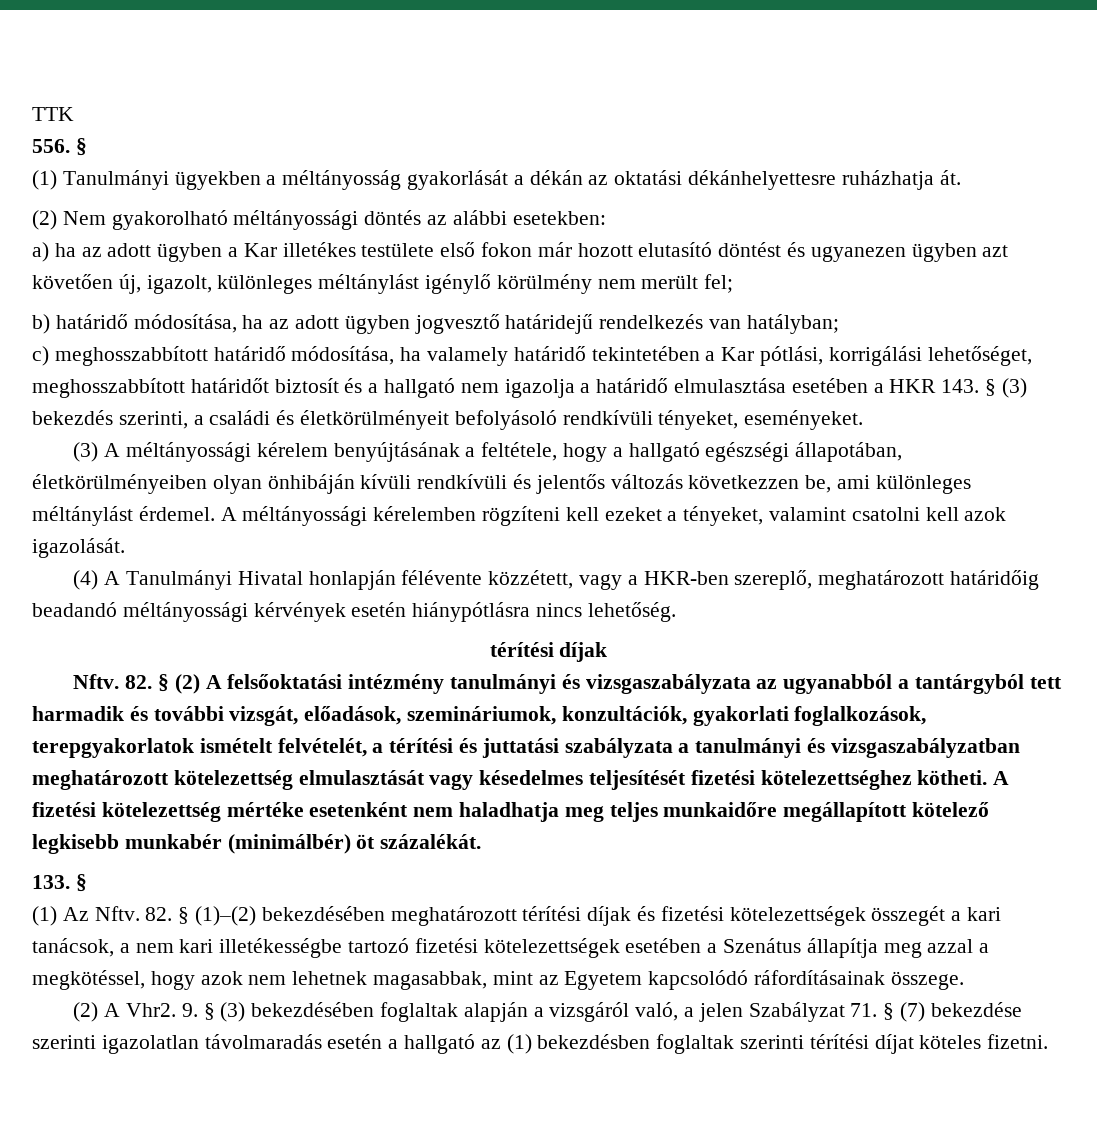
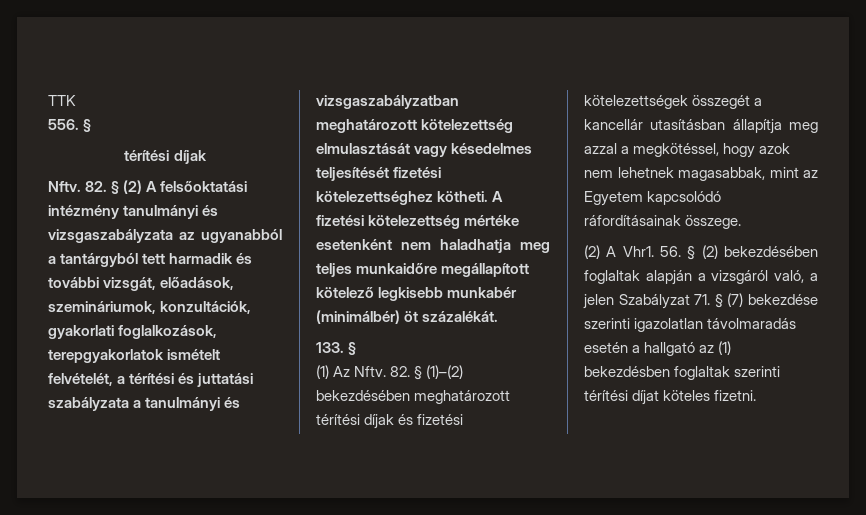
- (1) Tanulmányi ügyekben a méltányosság gyakorlását a dékán az oktatási dékánhelyettesre ruházhatja át.
- (2) Nem gyakorolható méltányossági döntés az alábbi esetekben:
- a) ha az adott ügyben a Kar illetékes testülete első fokon már hozott elutasító döntést és ugyanezen ügyben azt követően új, igazolt, különleges méltánylást igénylő körülmény nem merült fel;
- b) határidő módosítása, ha az adott ügyben jogvesztő határidejű rendelkezés van hatályban;
- c) meghosszabbított határidő módosítása, ha valamely határidő tekintetében a Kar pótlási, korrigálási lehetőséget, meghosszabbított határidőt biztosít és a hallgató nem igazolja a határidő elmulasztása esetében a HKR 143. § (3) bekezdés szerinti, a családi és életkörülményeit befolyásoló rendkívüli tényeket, eseményeket.
- (3) A méltányossági kérelem benyújtásának a feltétele, hogy a hallgató egészségi állapotában, életkörülményeiben olyan önhibáján kívüli rendkívüli és jelentős változás következzen be, ami különleges méltánylást érdemel. A méltányossági kérelemben rögzíteni kell ezeket a tényeket, valamint csatolni kell azok igazolását.
- (4) A Tanulmányi Hivatal honlapján félévente közzétett, vagy a HKR-ben szereplő, meghatározott határidőig beadandó méltányossági kérvények esetén hiánypótlásra nincs lehetőség.
- 82. § (1)–(2) bekezdésében meghatározott térítési díjak és fizetési kötelezettségek összegét a kari tanácsok, a nem kari illetékességbe tartozó fizetési kötelezettségek esetében a Szenátus állapítja meg azzal a megkötéssel, hogy azok nem lehetnek magasabbak, mint az Egyetem kapcsolódó ráfordításainak összege.
+ 82. § (1)–(2) bekezdésében meghatározott térítési díjak és fizetési kötelezettségek összegét a kancellár utasításban állapítja meg azzal a megkötéssel, hogy azok nem lehetnek magasabbak, mint az Egyetem kapcsolódó ráfordításainak összege.
- (2) A Vhr2. 9. § (3) bekezdésében foglaltak alapján a vizsgáról való, a jelen Szabályzat 71. § (7) bekezdése szerinti igazolatlan távolmaradás esetén a hallgató az (1) bekezdésben foglaltak szerinti térítési díjat köteles fizetni.
+ (2) A Vhr1. 56. § (2) bekezdésében foglaltak alapján a vizsgáról való, a jelen Szabályzat 71. § (7) bekezdése szerinti igazolatlan távolmaradás esetén a hallgató az (1) bekezdésben foglaltak szerinti térítési díjat köteles fizetni.

